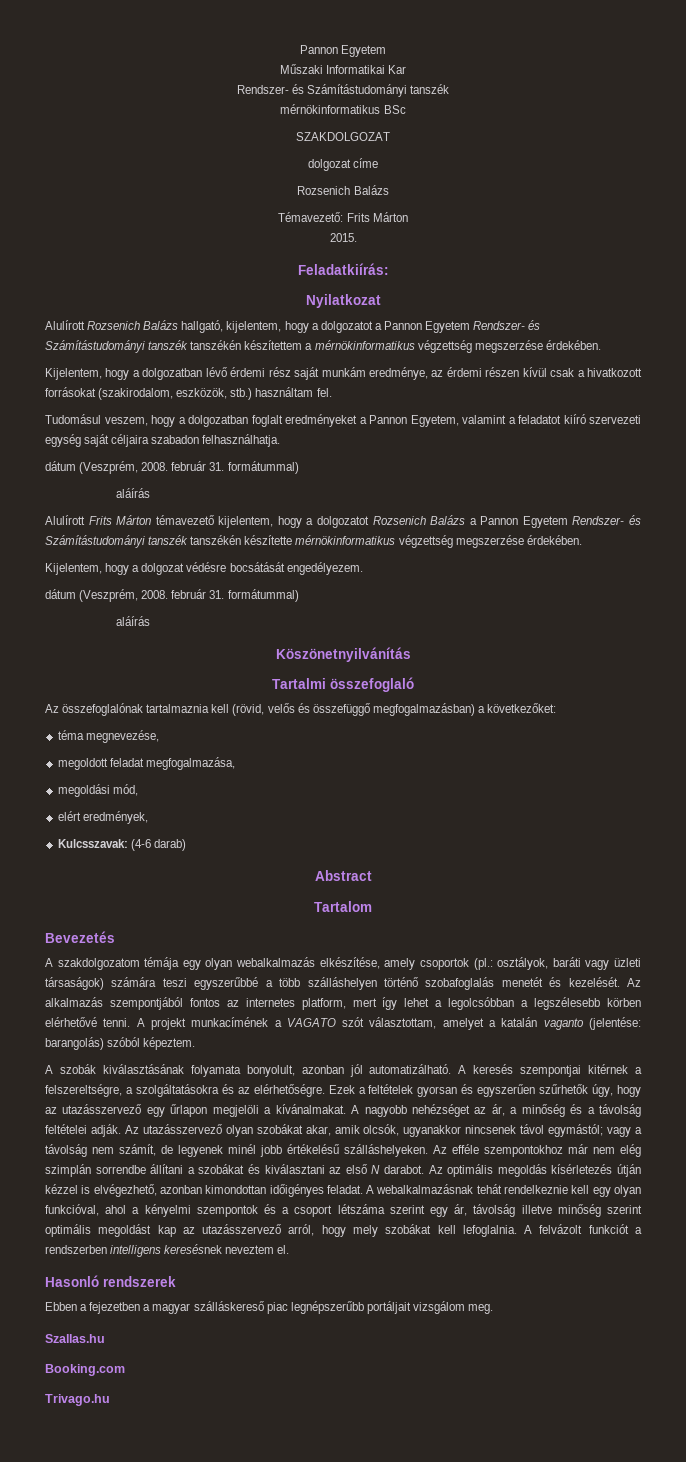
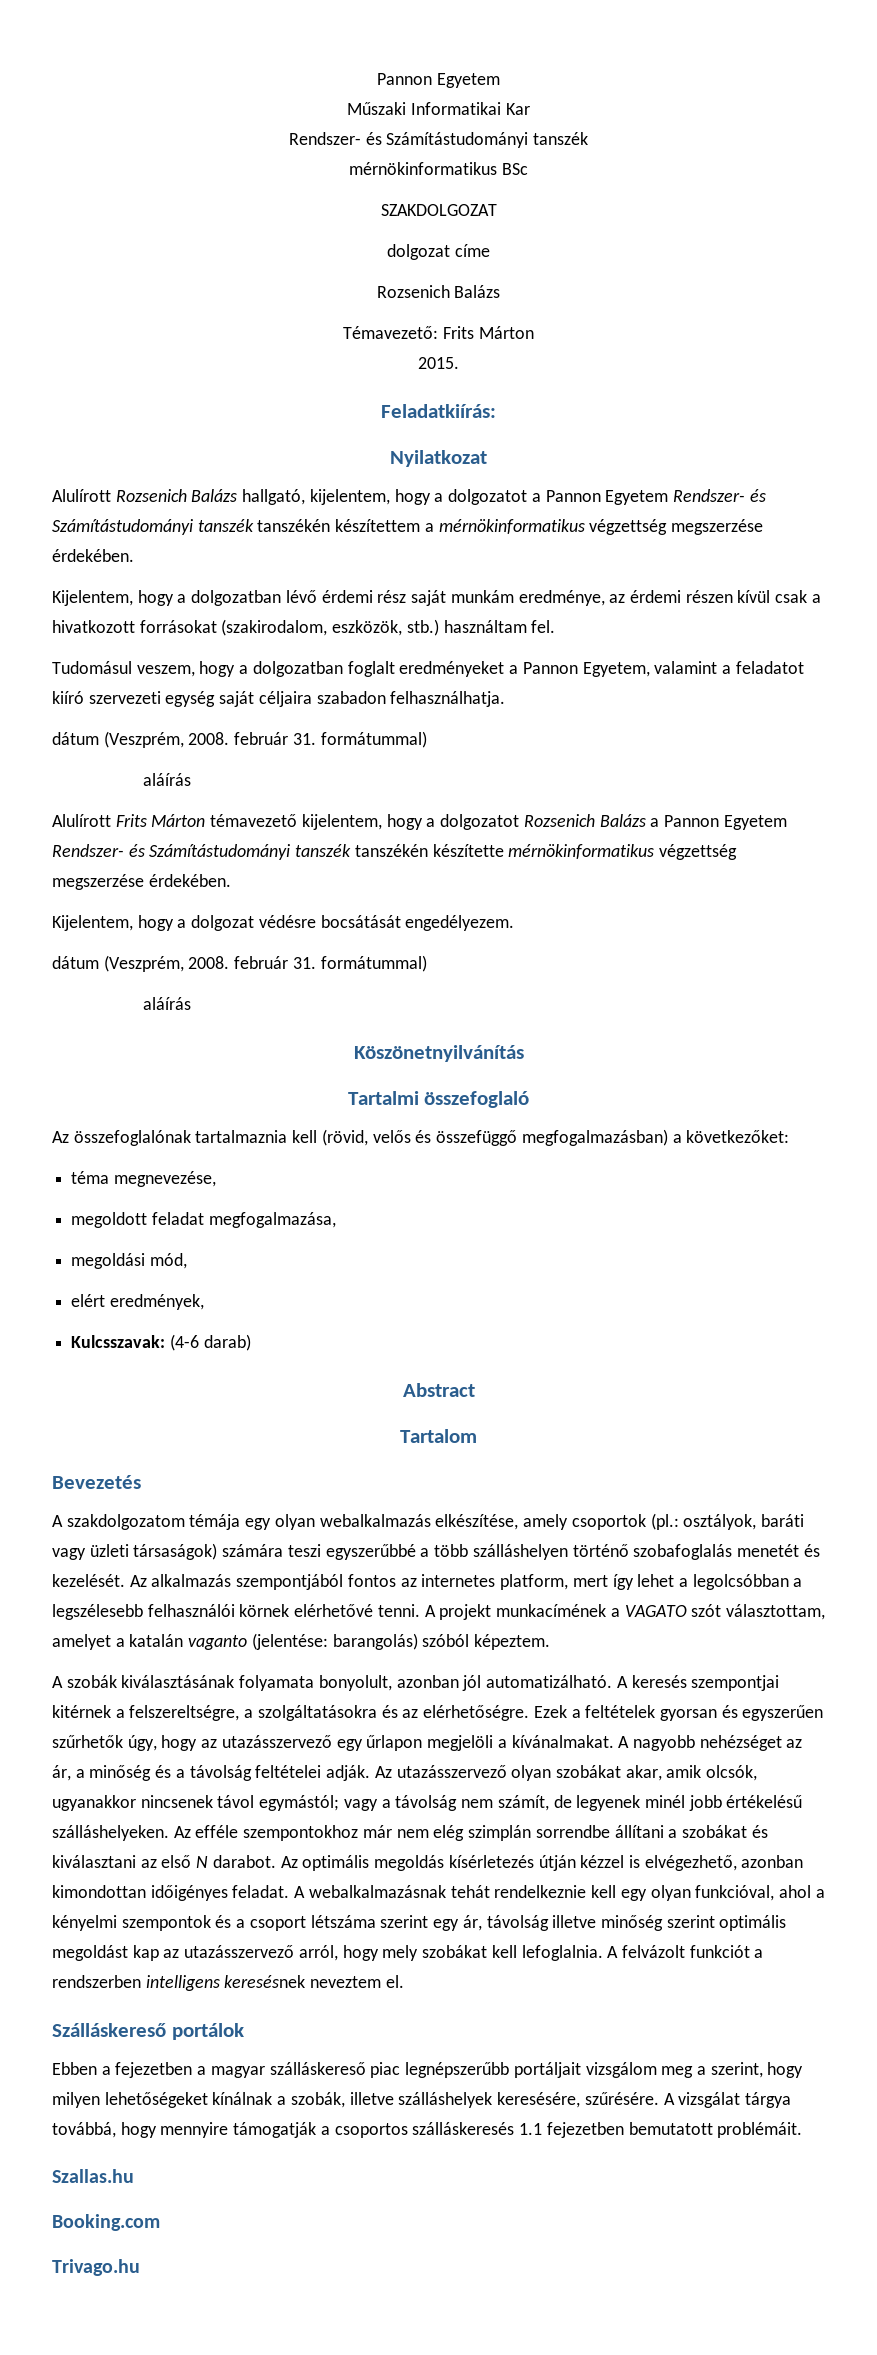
- Az alkalmazás szempontjából fontos az internetes platform, mert így lehet a legolcsóbban a legszélesebb körben elérhetővé tenni.
+ Az alkalmazás szempontjából fontos az internetes platform, mert így lehet a legolcsóbban a legszélesebb felhasználói körnek elérhetővé tenni.
- Hasonló rendszerek
+ Szálláskereső portálok
- Ebben a fejezetben a magyar szálláskereső piac legnépszerűbb portáljait vizsgálom meg.
+ Ebben a fejezetben a magyar szálláskereső piac legnépszerűbb portáljait vizsgálom meg a szerint, hogy milyen lehetőségeket kínálnak a szobák, illetve szálláshelyek keresésére, szűrésére. A vizsgálat tárgya továbbá, hogy mennyire támogatják a csoportos szálláskeresés 1.1 fejezetben bemutatott problémáit.

